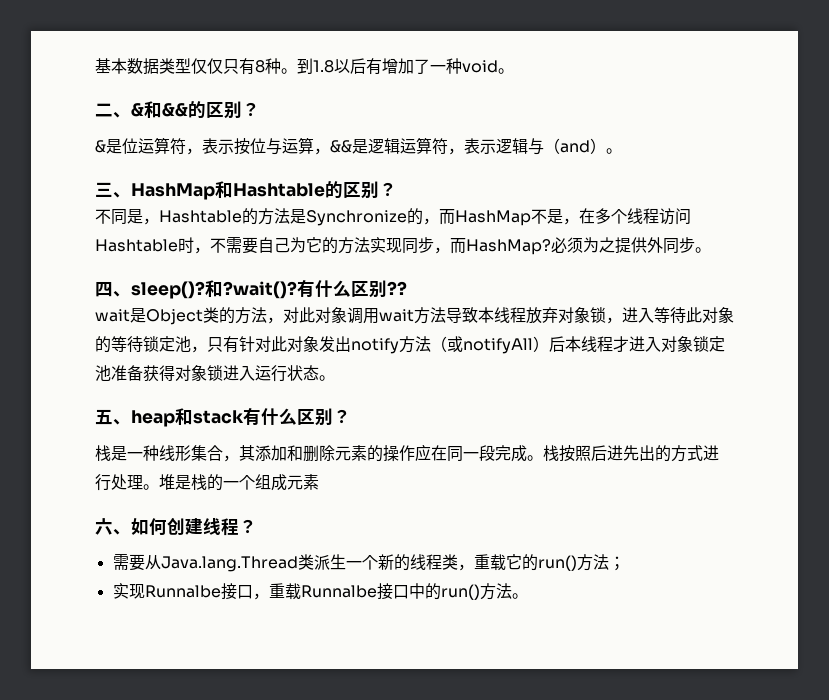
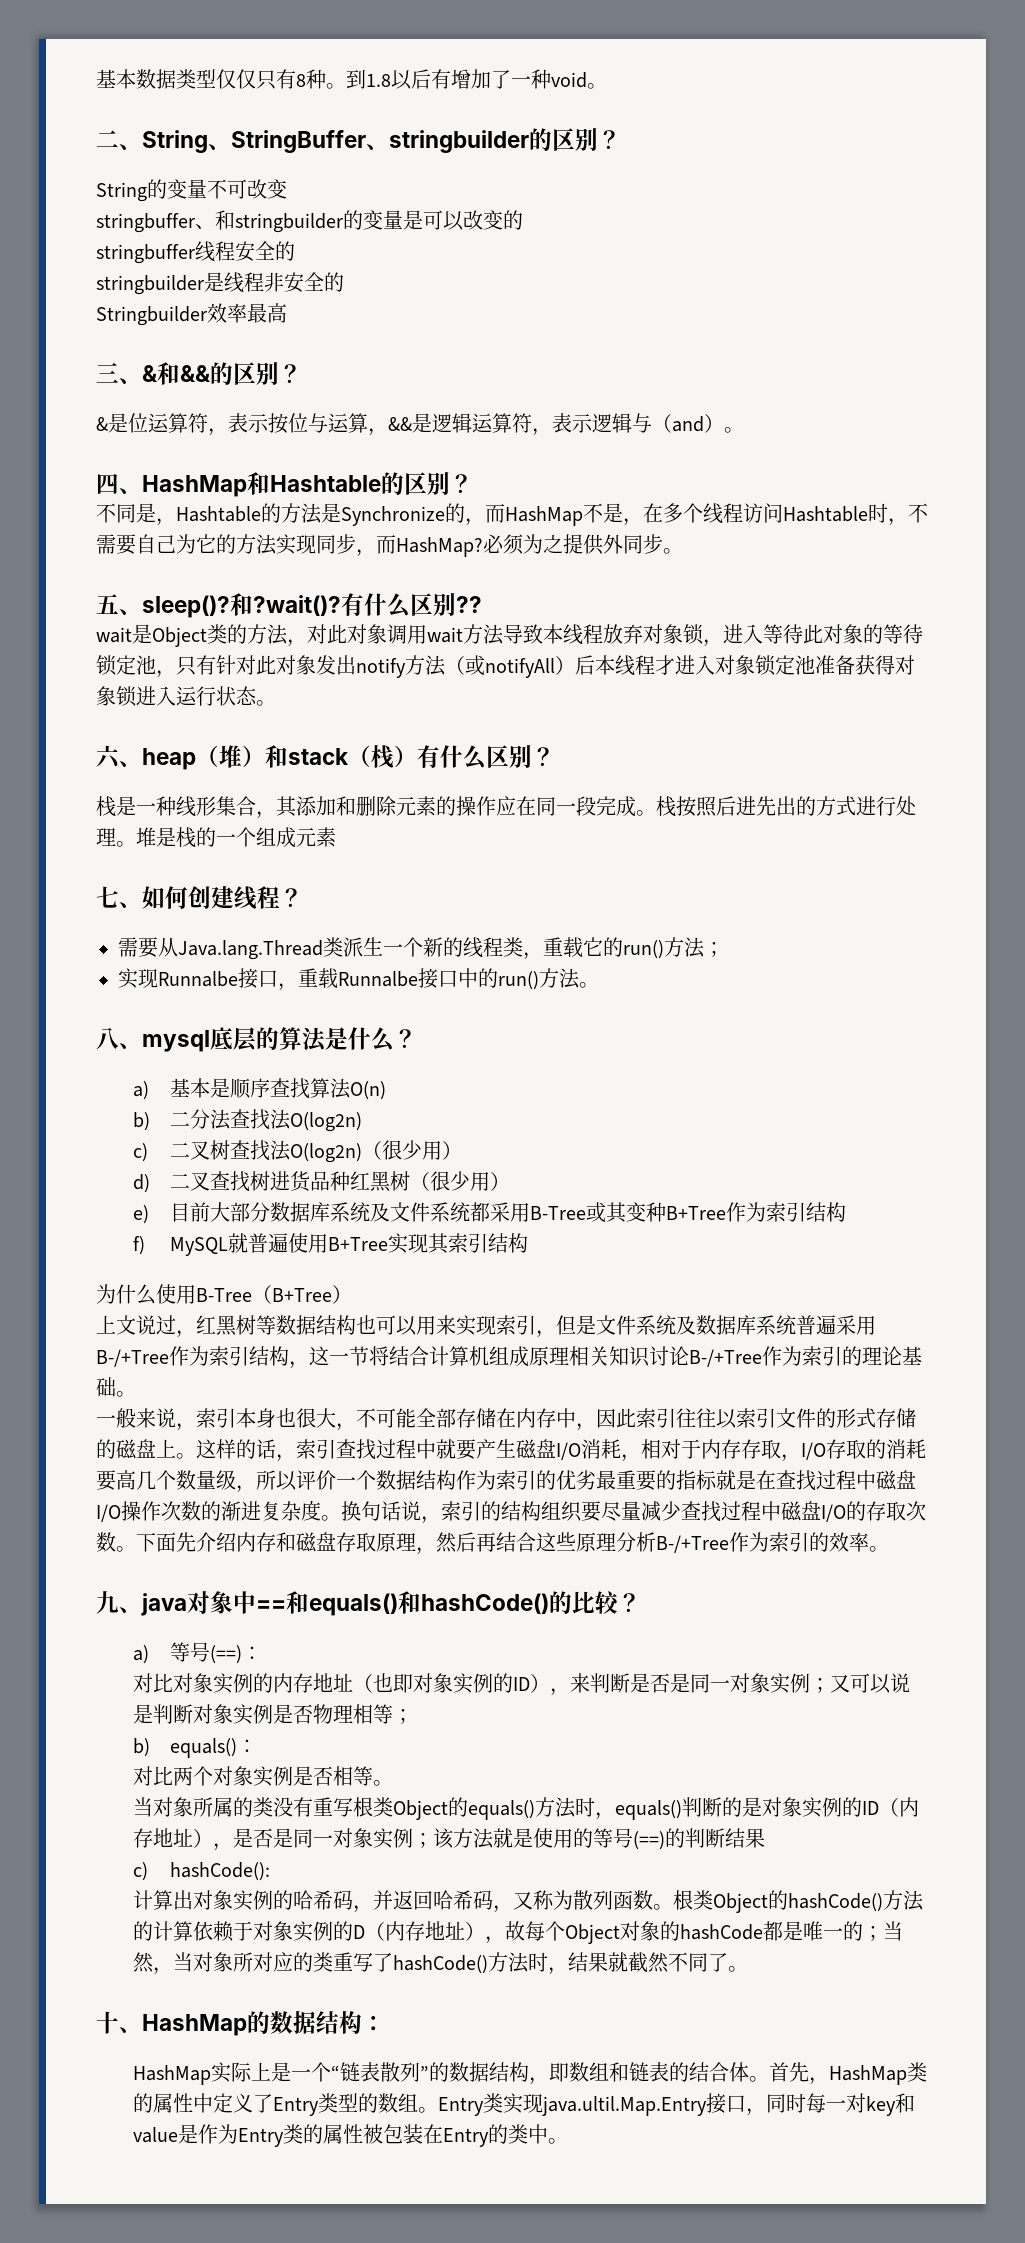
- 二、&和&&的区别？
+ 二、String、StringBuffer、stringbuilder的区别？
+ String的变量不可改变
+ stringbuffer、和stringbuilder的变量是可以改变的
+ stringbuffer线程安全的
+ stringbuilder是线程非安全的
+ Stringbuilder效率最高
+ 三、&和&&的区别？
- 三、HashMap和Hashtable的区别？
+ 四、HashMap和Hashtable的区别？
- 四、sleep()?
+ 五、sleep()?
- 五、heap和stack有什么区别？
+ 六、heap（堆）和stack（栈）有什么区别？
- 六、如何创建线程？
+ 七、如何创建线程？
+ 八、mysql底层的算法是什么？
+ a)基本是顺序查找算法O(n)
+ b)二分法查找法O(log2n)
+ c)二叉树查找法O(log2n)（很少用）
+ d)二叉查找树进货品种红黑树（很少用）
+ e)目前大部分数据库系统及文件系统都采用B-Tree或其变种B+Tree作为索引结构
+ f) MySQL就普遍使用B+Tree实现其索引结构
+ 为什么使用B-Tree（B+Tree）
+ 上文说过，红黑树等数据结构也可以用来实现索引，但是文件系统及数据库系统普遍采用B-/+Tree作为索引结构，这一节将结合计算机组成原理相关知识讨论B-/+Tree作为索引的理论基础。
+ 一般来说，索引本身也很大，不可能全部存储在内存中，因此索引往往以索引文件的形式存储的磁盘上。这样的话，索引查找过程中就要产生磁盘I/O消耗，相对于内存存取，I/O存取的消耗要高几个数量级，所以评价一个数据结构作为索引的优劣最重要的指标就是在查找过程中磁盘I/O操作次数的渐进复杂度。换句话说，索引的结构组织要尽量减少查找过程中磁盘I/O的存取次数。下面先介绍内存和磁盘存取原理，然后再结合这些原理分析B-/+Tree作为索引的效率。
+ 九、java对象中==和equals()和hashCode()的比较？
+ a)等号(==)：
+ 对比对象实例的内存地址（也即对象实例的ID），来判断是否是同一对象实例；又可以说是判断对象实例是否物理相等；
+ b) equals()：
+ 对比两个对象实例是否相等。
+ 当对象所属的类没有重写根类Object的equals()方法时，equals()判断的是对象实例的ID（内存地址），是否是同一对象实例；该方法就是使用的等号(==)的判断结果
+ c) hashCode():
+ 计算出对象实例的哈希码，并返回哈希码，又称为散列函数。根类Object的hashCode()方法的计算依赖于对象实例的D（内存地址），故每个Object对象的hashCode都是唯一的；当然，当对象所对应的类重写了hashCode()方法时，结果就截然不同了。
+ 十、HashMap的数据结构：
+ HashMap实际上是一个“链表散列”的数据结构，即数组和链表的结合体。首先，HashMap类的属性中定义了Entry类型的数组。Entry类实现java.ultil.Map.Entry接口，同时每一对key和value是作为Entry类的属性被包装在Entry的类中。

